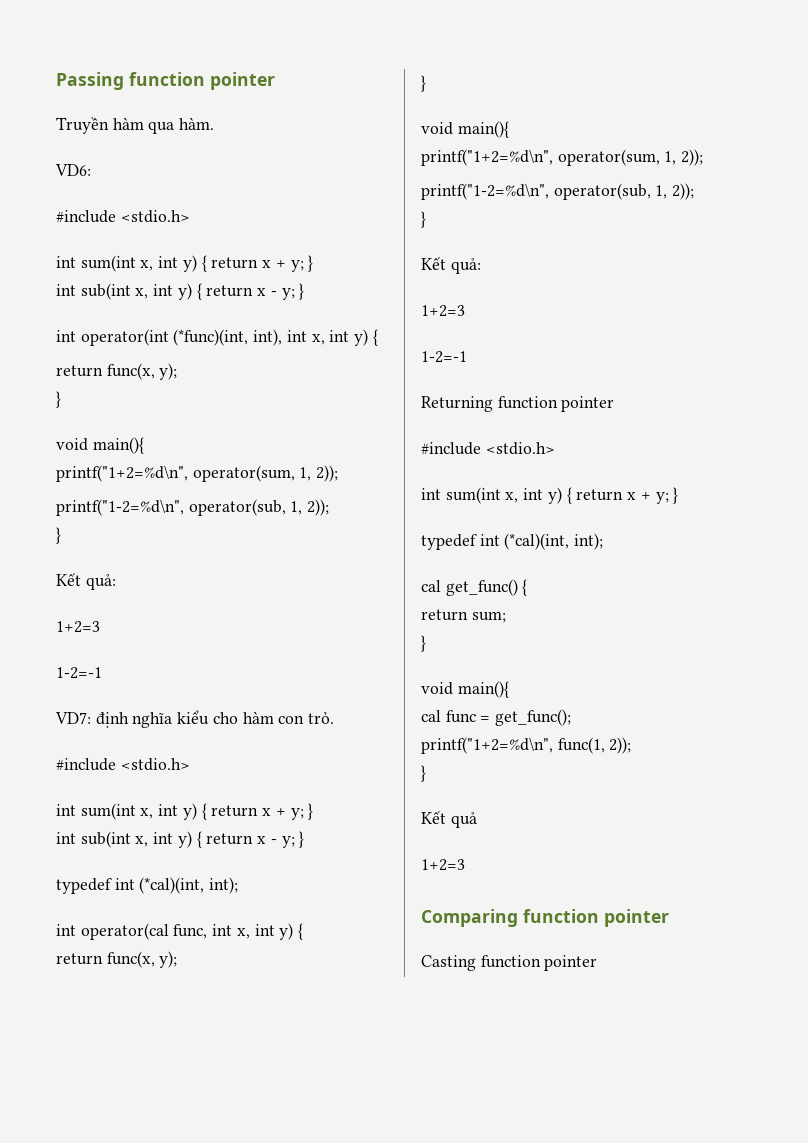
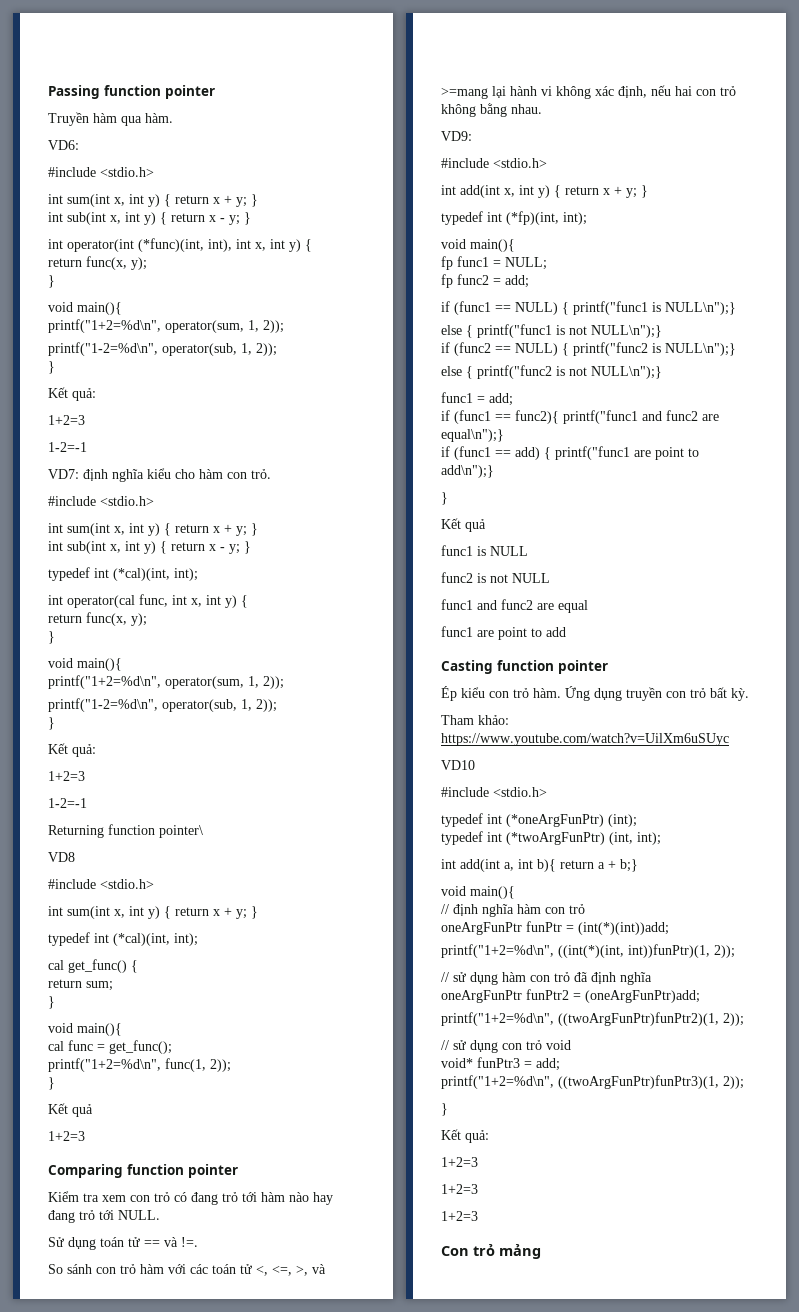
- Returning function pointer
+ Returning function pointer\
+ VD8
+ Kiểm tra xem con trỏ có đang trỏ tới hàm nào hay đang trỏ tới NULL.
+ Sử dụng toán tử == và !=.
+ So sánh con trỏ hàm với các toán tử <, <=, >, và >=mang lại hành vi không xác định, nếu hai con trỏ không bằng nhau.
+ VD9:
+ #include <stdio.h>
+ int add(int x, int y) { return x + y; }
+ typedef int (*fp)(int, int);
+ void main(){
+ fp func1 = NULL;
+ fp func2 = add;
+ if (func1 == NULL) { printf("func1 is NULL\n");}
+ else { printf("func1 is not NULL\n");}
+ if (func2 == NULL) { printf("func2 is NULL\n");}
+ else { printf("func2 is not NULL\n");}
+ func1 = add;
+ if (func1 == func2){ printf("func1 and func2 are equal\n");}
+ if (func1 == add) { printf("func1 are point to add\n");}
+ }
+ Kết quả
+ func1 is NULL
+ func2 is not NULL
+ func1 and func2 are equal
+ func1 are point to add
  Casting function pointer
+ Ép kiểu con trỏ hàm. Ứng dụng truyền con trỏ bất kỳ.
+ Tham khảo: https://www.youtube.com/watch?v=UilXm6uSUyc
+ VD10
+ #include <stdio.h>
+ typedef int (*oneArgFunPtr) (int);
+ typedef int (*twoArgFunPtr) (int, int);
+ int add(int a, int b){ return a + b;}
+ void main(){
+ // định nghĩa hàm con trỏ
+ oneArgFunPtr funPtr = (int(*)(int))add;
+ printf("1+2=%d\n", ((int(*)(int, int))funPtr)(1, 2));
+ // sử dụng hàm con trỏ đã định nghĩa
+ oneArgFunPtr funPtr2 = (oneArgFunPtr)add;
+ printf("1+2=%d\n", ((twoArgFunPtr)funPtr2)(1, 2));
+ // sử dụng con trỏ void
+ void* funPtr3 = add;
+ printf("1+2=%d\n", ((twoArgFunPtr)funPtr3)(1, 2));
+ }
+ Kết quả:
+ 1+2=3
+ 1+2=3
+ 1+2=3
+ Con trỏ mảng

